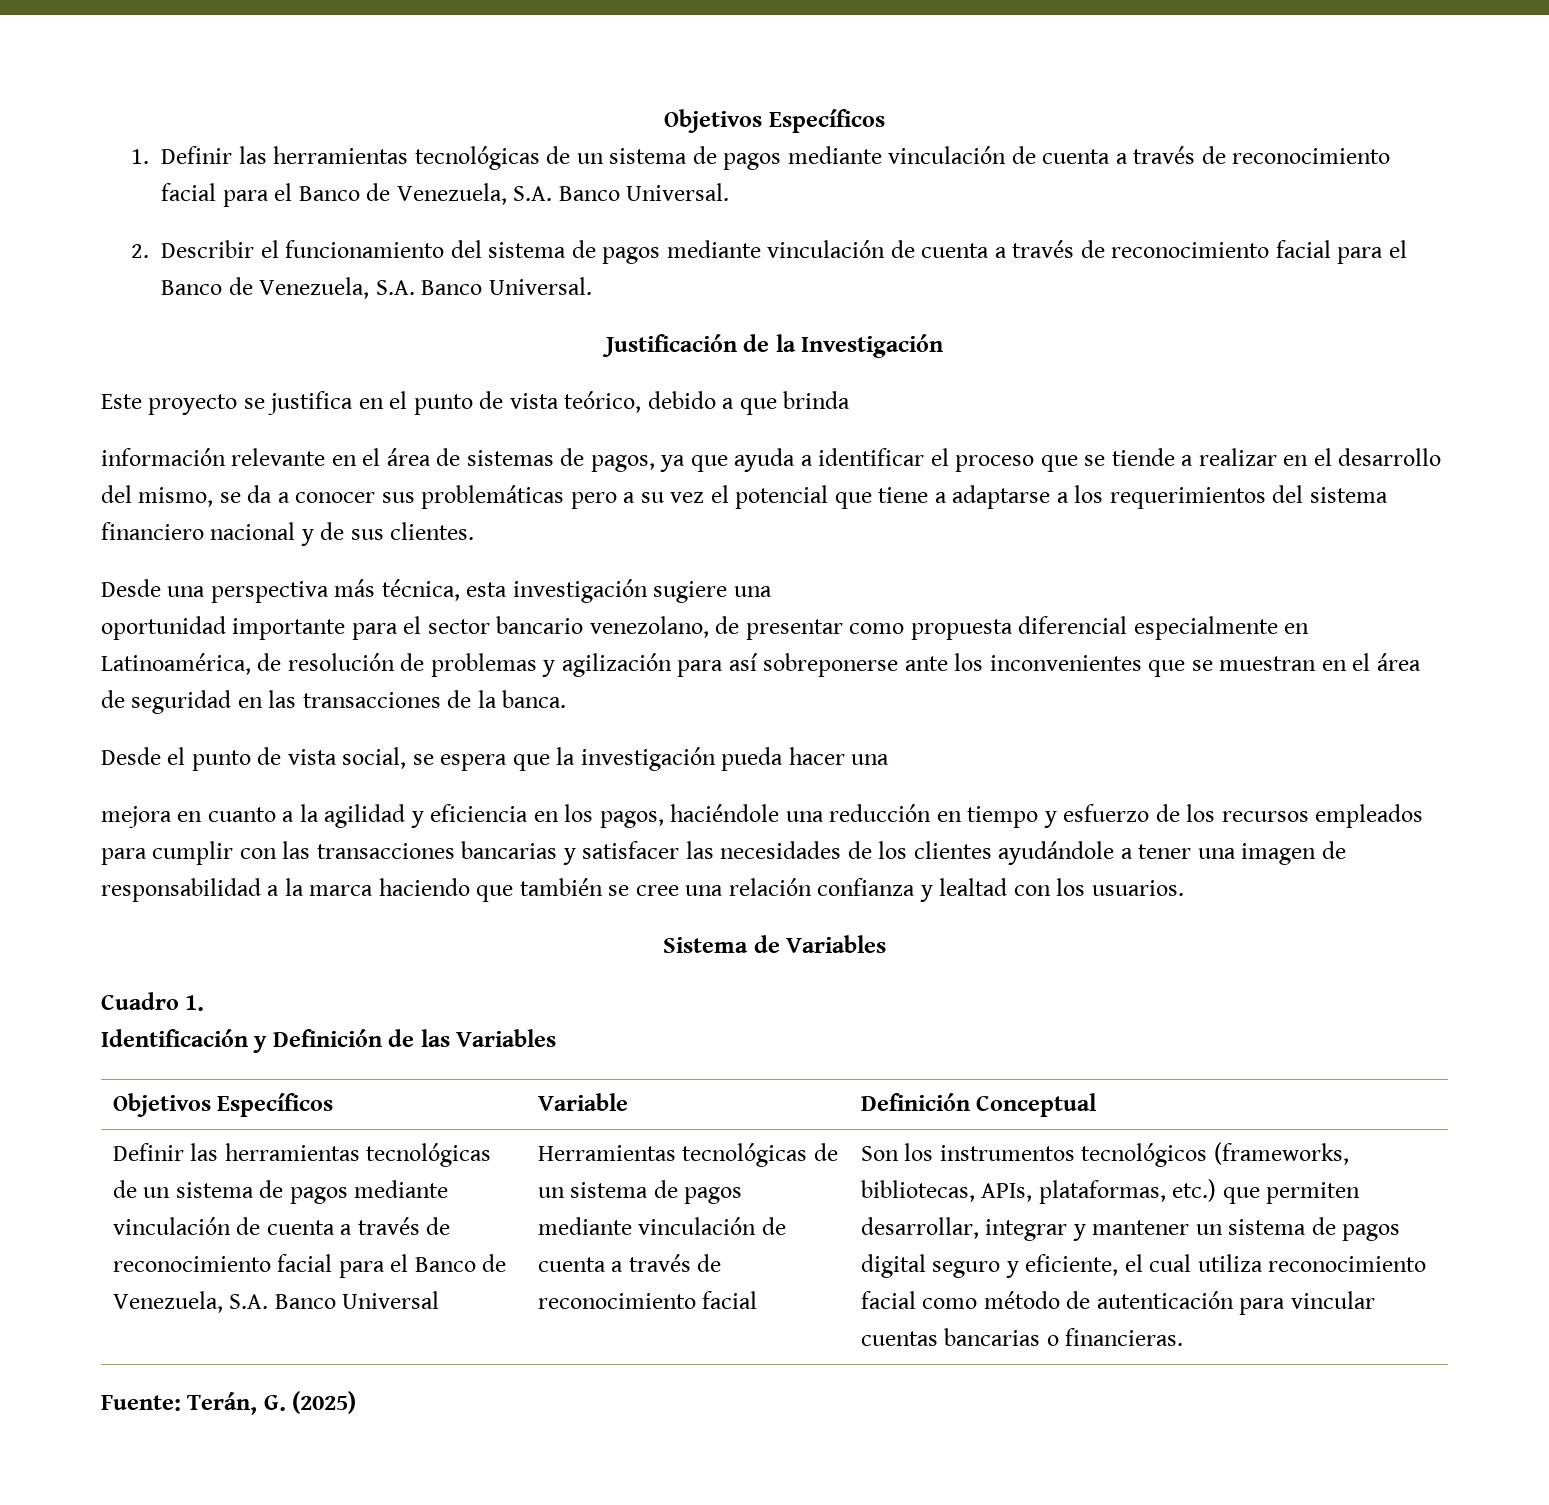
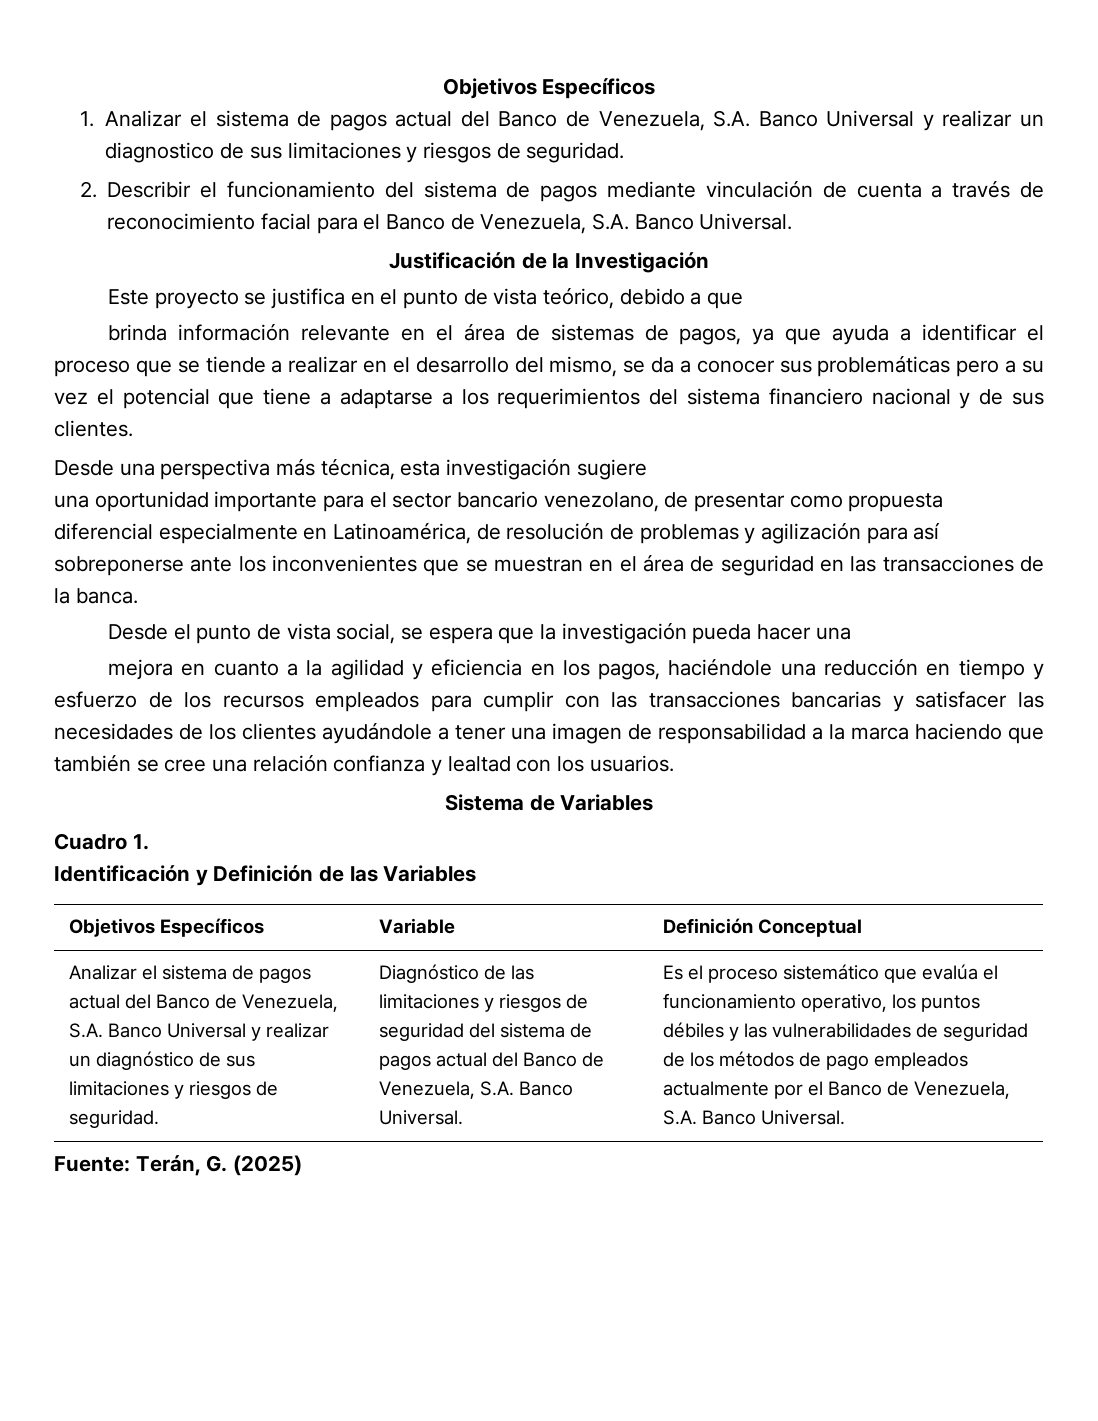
- 1. Definir las herramientas tecnológicas de un sistema de pagos mediante vinculación de cuenta a través de reconocimiento facial para el Banco de Venezuela, S.A. Banco Universal.
+ 1. Analizar el sistema de pagos actual del Banco de Venezuela, S.A. Banco Universal y realizar un diagnostico de sus limitaciones y riesgos de seguridad.
- Este proyecto se justifica en el punto de vista teórico, debido a que brinda
- información relevante en el área de sistemas de pagos, ya que ayuda a identificar el proceso que se tiende a realizar en el desarrollo del mismo, se da a conocer sus problemáticas pero a su vez el potencial que tiene a adaptarse a los requerimientos del sistema financiero nacional y de sus clientes.
+ Este proyecto se justifica en el punto de vista teórico, debido a que
+ brinda información relevante en el área de sistemas de pagos, ya que ayuda a identificar el proceso que se tiende a realizar en el desarrollo del mismo, se da a conocer sus problemáticas pero a su vez el potencial que tiene a adaptarse a los requerimientos del sistema financiero nacional y de sus clientes.
- Desde una perspectiva más técnica, esta investigación sugiere una
- oportunidad importante para el sector bancario venezolano, de presentar como propuesta diferencial especialmente en Latinoamérica, de resolución de problemas y agilización para así sobreponerse ante los inconvenientes que se muestran en el área de seguridad en las transacciones de la banca.
+ Desde una perspectiva más técnica, esta investigación sugiere
+ una oportunidad importante para el sector bancario venezolano, de presentar como propuesta diferencial especialmente en Latinoamérica, de resolución de problemas y agilización para así sobreponerse ante los inconvenientes que se muestran en el área de seguridad en las transacciones de la banca.
- Definir las herramientas tecnológicas de un sistema de pagos mediante vinculación de cuenta a través de reconocimiento facial para el Banco de Venezuela, S.A. Banco Universal | Herramientas tecnológicas de un sistema de pagos mediante vinculación de cuenta a través de reconocimiento facial | Son los instrumentos tecnológicos (frameworks, bibliotecas, APIs, plataformas, etc.) que permiten desarrollar, integrar y mantener un sistema de pagos digital seguro y eficiente, el cual utiliza reconocimiento facial como método de autenticación para vincular cuentas bancarias o financieras.
+ Analizar el sistema de pagos actual del Banco de Venezuela, S.A. Banco Universal y realizar un diagnóstico de sus limitaciones y riesgos de seguridad. | Diagnóstico de las limitaciones y riesgos de seguridad del sistema de pagos actual del Banco de Venezuela, S.A. Banco Universal. | Es el proceso sistemático que evalúa el funcionamiento operativo, los puntos débiles y las vulnerabilidades de seguridad de los métodos de pago empleados actualmente por el Banco de Venezuela, S.A. Banco Universal.

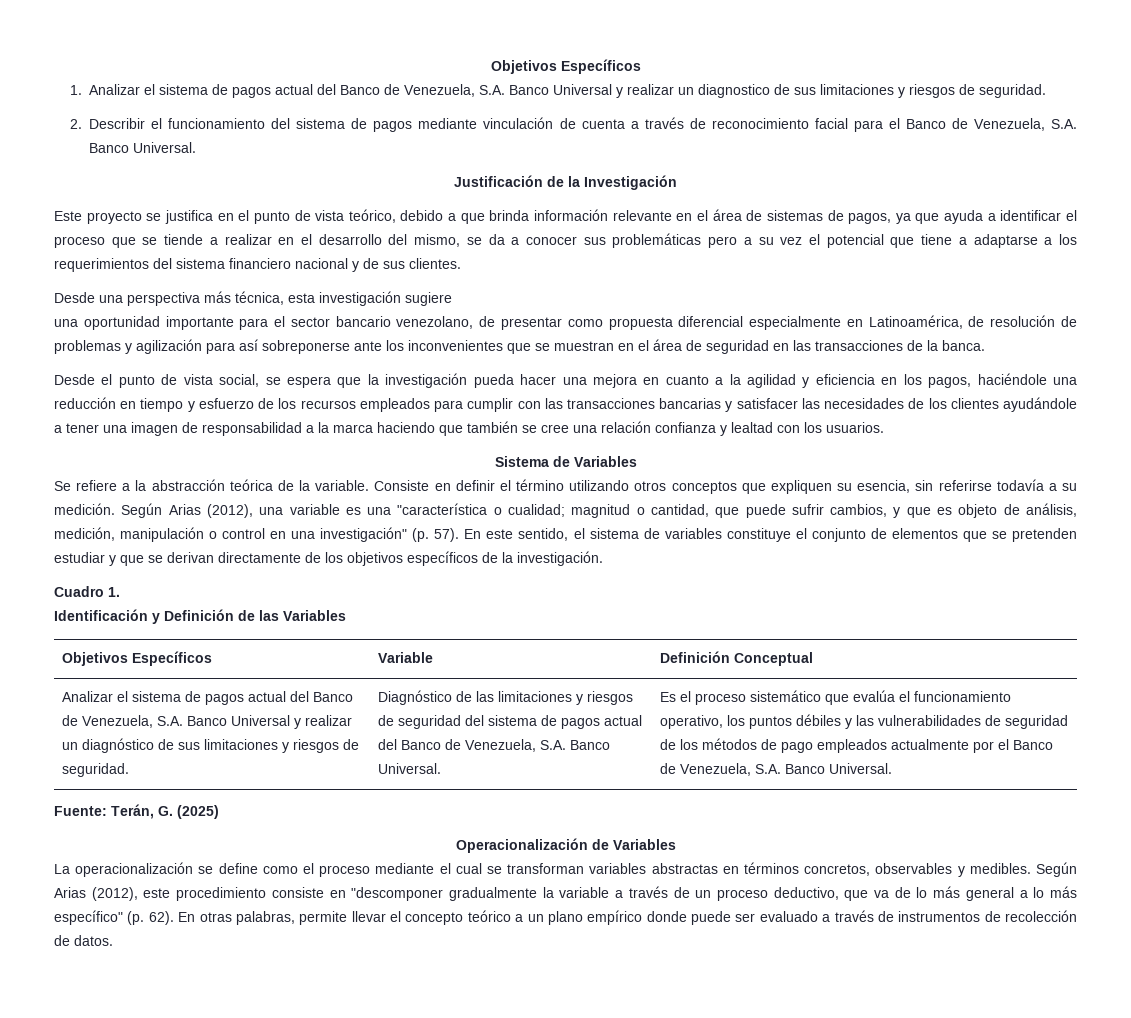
- Este proyecto se justifica en el punto de vista teórico, debido a que
- brinda información relevante en el área de sistemas de pagos, ya que ayuda a identificar el proceso que se tiende a realizar en el desarrollo del mismo, se da a conocer sus problemáticas pero a su vez el potencial que tiene a adaptarse a los requerimientos del sistema financiero nacional y de sus clientes.
+ Este proyecto se justifica en el punto de vista teórico, debido a que brinda información relevante en el área de sistemas de pagos, ya que ayuda a identificar el proceso que se tiende a realizar en el desarrollo del mismo, se da a conocer sus problemáticas pero a su vez el potencial que tiene a adaptarse a los requerimientos del sistema financiero nacional y de sus clientes.
- Desde el punto de vista social, se espera que la investigación pueda hacer una
- mejora en cuanto a la agilidad y eficiencia en los pagos, haciéndole una reducción en tiempo y esfuerzo de los recursos empleados para cumplir con las transacciones bancarias y satisfacer las necesidades de los clientes ayudándole a tener una imagen de responsabilidad a la marca haciendo que también se cree una relación confianza y lealtad con los usuarios.
+ Desde el punto de vista social, se espera que la investigación pueda hacer una mejora en cuanto a la agilidad y eficiencia en los pagos, haciéndole una reducción en tiempo y esfuerzo de los recursos empleados para cumplir con las transacciones bancarias y satisfacer las necesidades de los clientes ayudándole a tener una imagen de responsabilidad a la marca haciendo que también se cree una relación confianza y lealtad con los usuarios.
+ Se refiere a la abstracción teórica de la variable. Consiste en definir el término utilizando otros conceptos que expliquen su esencia, sin referirse todavía a su medición. Según Arias (2012), una variable es una "característica o cualidad; magnitud o cantidad, que puede sufrir cambios, y que es objeto de análisis, medición, manipulación o control en una investigación" (p. 57). En este sentido, el sistema de variables constituye el conjunto de elementos que se pretenden estudiar y que se derivan directamente de los objetivos específicos de la investigación.
+ Operacionalización de Variables
+ La operacionalización se define como el proceso mediante el cual se transforman variables abstractas en términos concretos, observables y medibles. Según Arias (2012), este procedimiento consiste en "descomponer gradualmente la variable a través de un proceso deductivo, que va de lo más general a lo más específico" (p. 62). En otras palabras, permite llevar el concepto teórico a un plano empírico donde puede ser evaluado a través de instrumentos de recolección de datos.

